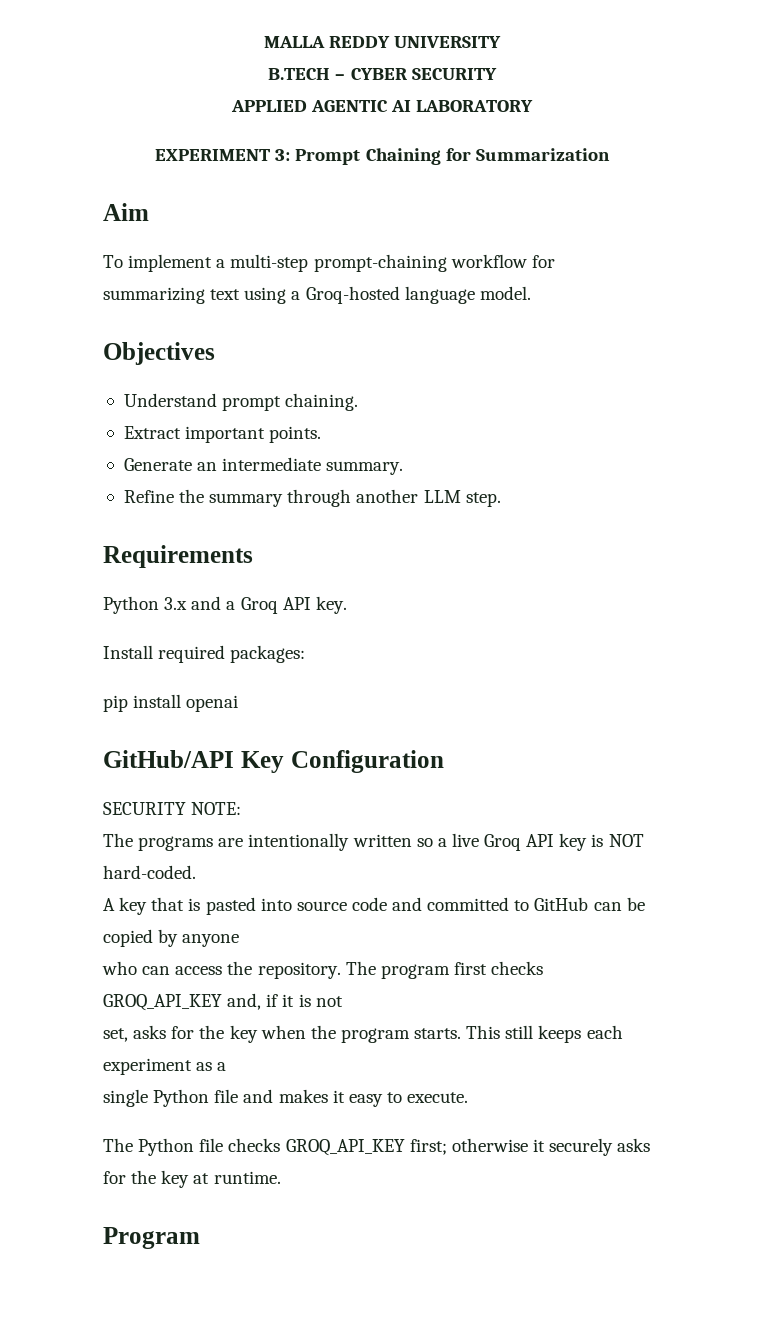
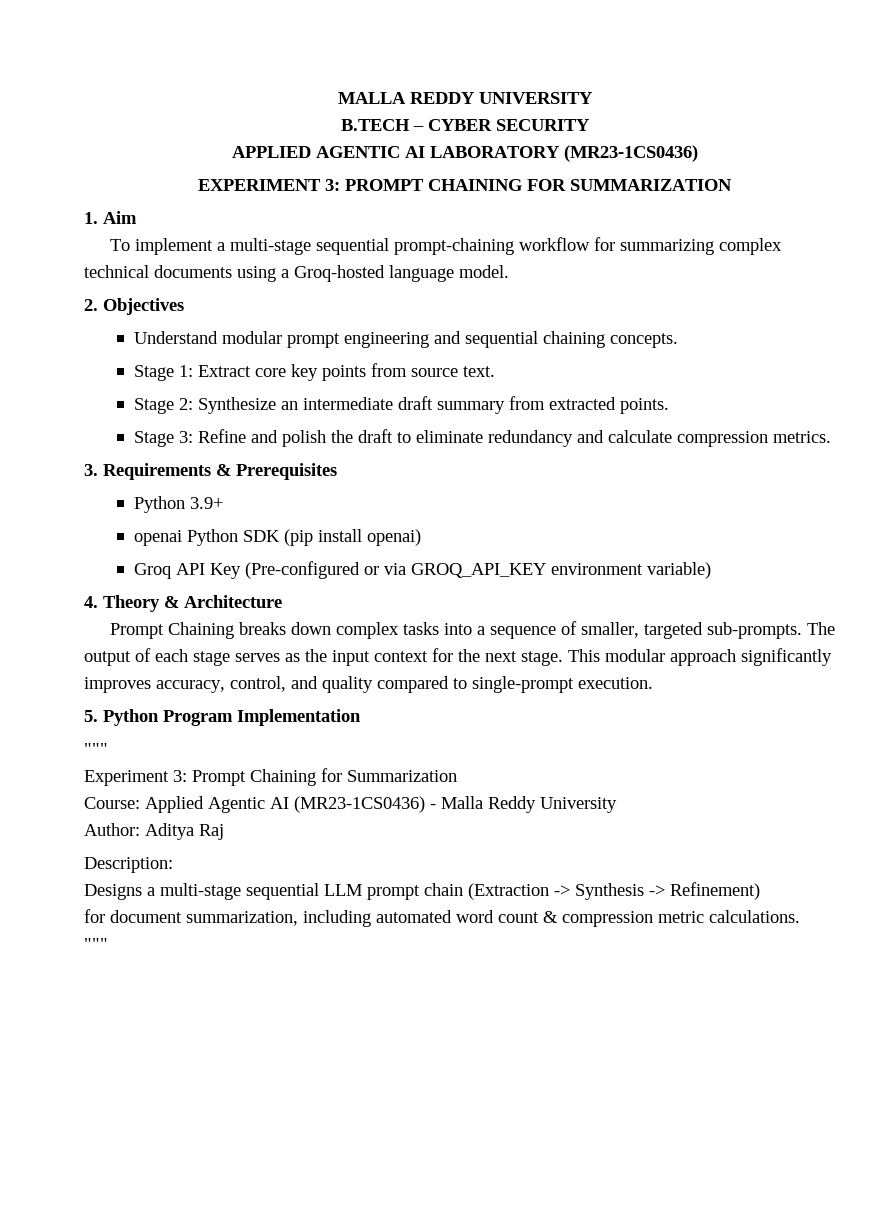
- APPLIED AGENTIC AI LABORATORY
+ APPLIED AGENTIC AI LABORATORY (MR23-1CS0436)
- EXPERIMENT 3: Prompt Chaining for Summarization
- Aim
- To implement a multi-step prompt-chaining workflow for summarizing text using a Groq-hosted language model.
- Objectives
- Understand prompt chaining.
- Extract important points.
- Generate an intermediate summary.
- Refine the summary through another LLM step.
- Requirements
- Python 3.x and a Groq API key.
- Install required packages:
- pip install openai
- GitHub/API Key Configuration
- SECURITY NOTE:
- The programs are intentionally written so a live Groq API key is NOT hard-coded.
- A key that is pasted into source code and committed to GitHub can be copied by anyone
- who can access the repository. The program first checks GROQ_API_KEY and, if it is not
- set, asks for the key when the program starts. This still keeps each experiment as a
- single Python file and makes it easy to execute.
- The Python file checks GROQ_API_KEY first; otherwise it securely asks for the key at runtime.
- Program
+ EXPERIMENT 3: PROMPT CHAINING FOR SUMMARIZATION
+ 1. Aim
+ To implement a multi-stage sequential prompt-chaining workflow for summarizing complex technical documents using a Groq-hosted language model.
+ 2. Objectives
+ Understand modular prompt engineering and sequential chaining concepts.
+ Stage 1: Extract core key points from source text.
+ Stage 2: Synthesize an intermediate draft summary from extracted points.
+ Stage 3: Refine and polish the draft to eliminate redundancy and calculate compression metrics.
+ 3. Requirements & Prerequisites
+ Python 3.9+
+ openai Python SDK (pip install openai)
+ Groq API Key (Pre-configured or via GROQ_API_KEY environment variable)
+ 4. Theory & Architecture
+ Prompt Chaining breaks down complex tasks into a sequence of smaller, targeted sub-prompts. The output of each stage serves as the input context for the next stage. This modular approach significantly improves accuracy, control, and quality compared to single-prompt execution.
+ 5. Python Program Implementation
+ """
+ Experiment 3: Prompt Chaining for Summarization
+ Course: Applied Agentic AI (MR23-1CS0436) - Malla Reddy University
+ Author: Aditya Raj
+ Description:
+ Designs a multi-stage sequential LLM prompt chain (Extraction -> Synthesis -> Refinement)
+ for document summarization, including automated word count & compression metric calculations.
+ """

